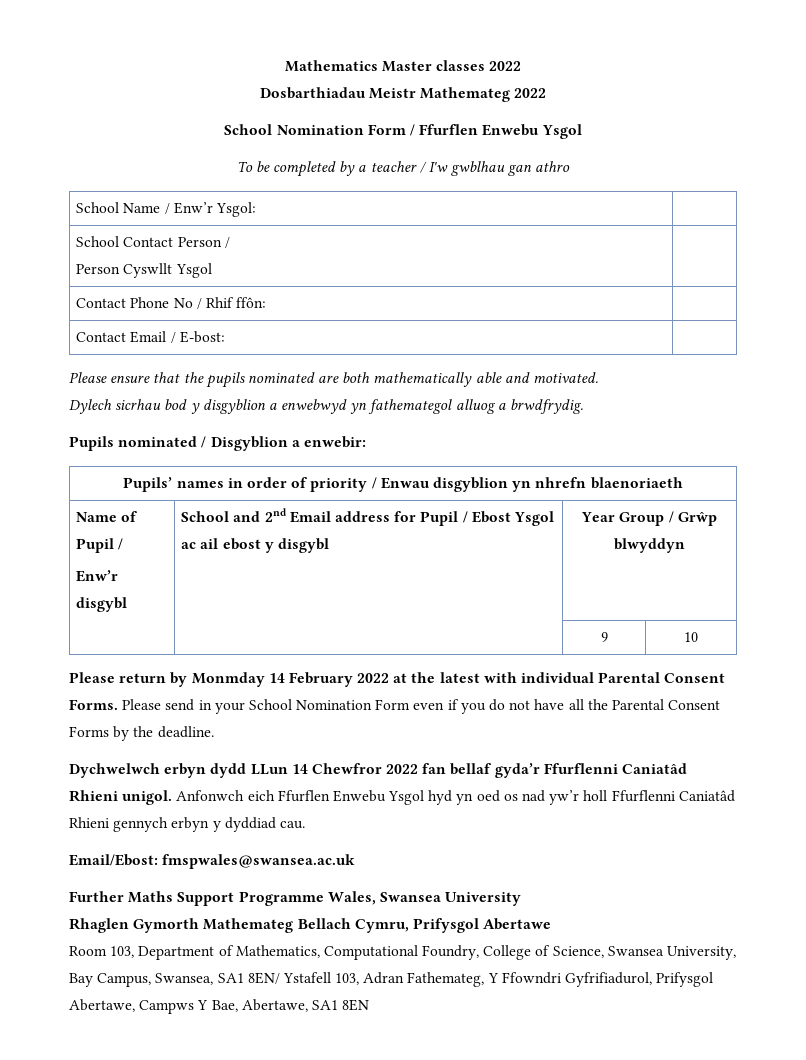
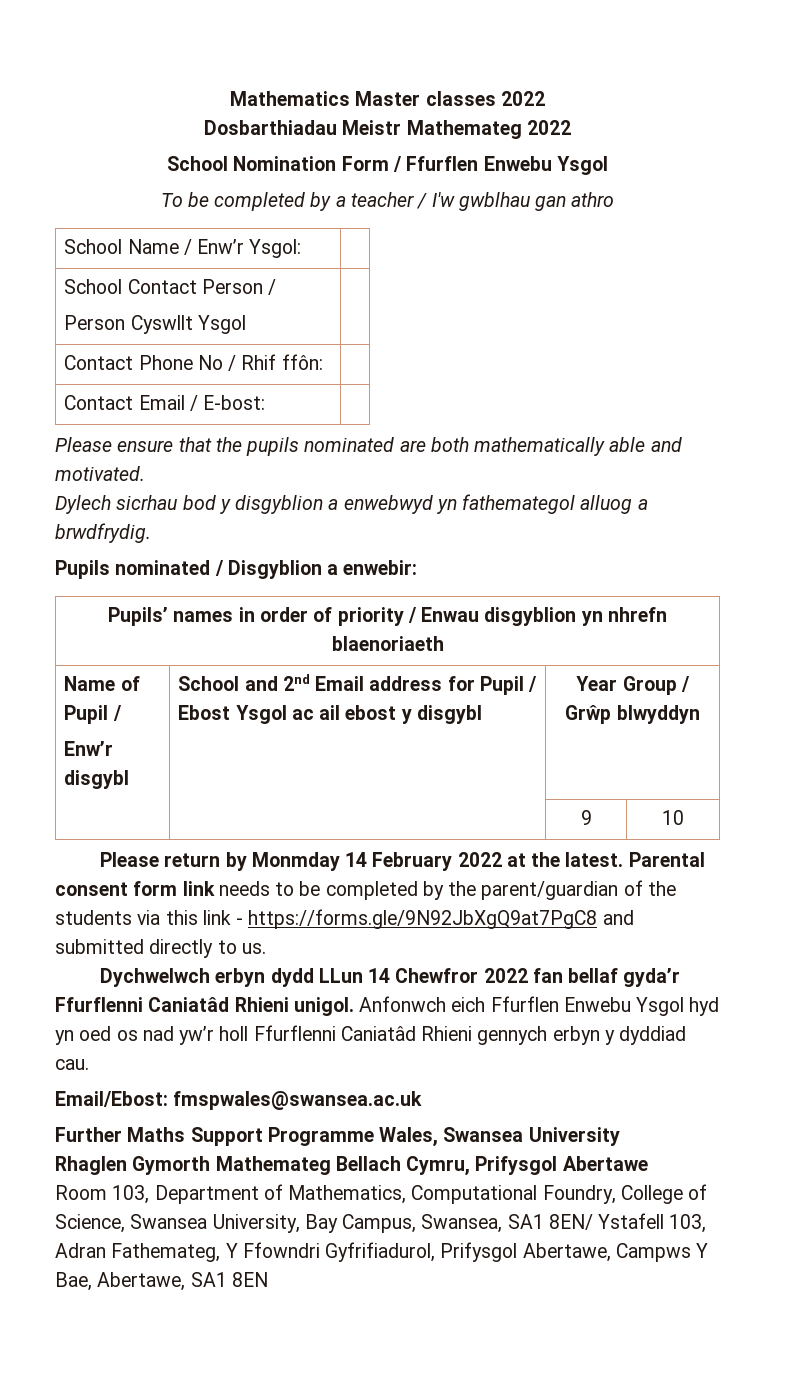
- Please return by Monmday 14 February 2022 at the latest with individual Parental Consent Forms. Please send in your School Nomination Form even if you do not have all the Parental Consent Forms by the deadline.
+ Please return by Monmday 14 February 2022 at the latest. Parental consent form link needs to be completed by the parent/guardian of the students via this link - https://forms.gle/9N92JbXgQ9at7PgC8 and submitted directly to us.

